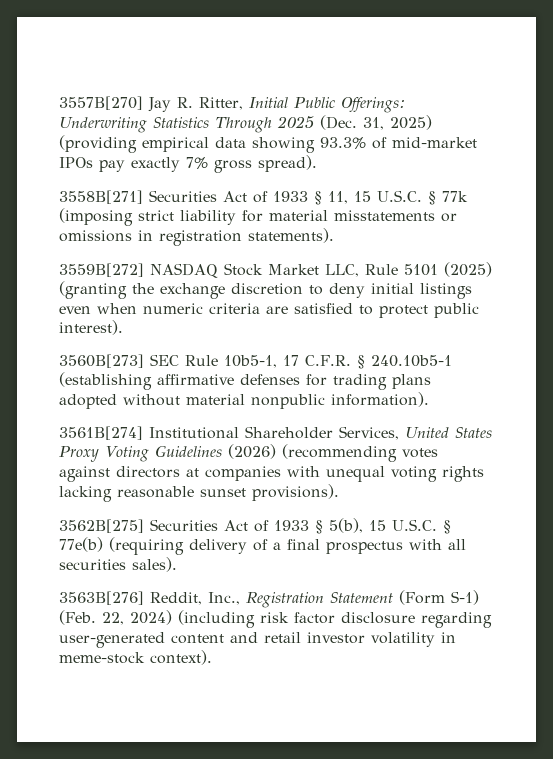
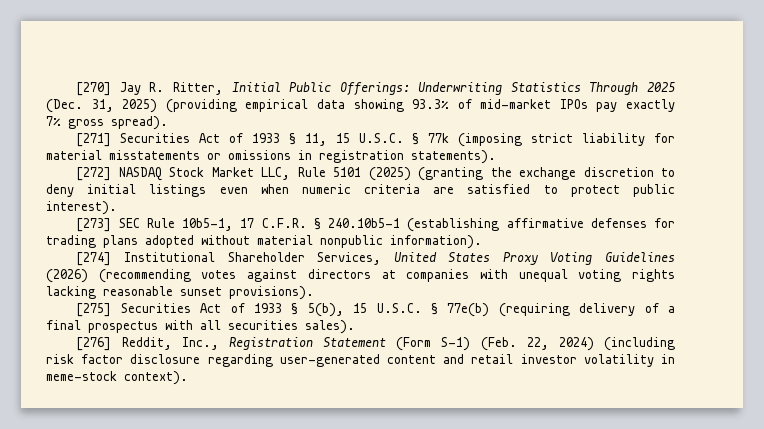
- 3557B[270] Jay R. Ritter, Initial Public Offerings: Underwriting Statistics Through 2025 (Dec. 31, 2025) (providing empirical data showing 93.3% of mid-market IPOs pay exactly 7% gross spread).
+ [270] Jay R. Ritter, Initial Public Offerings: Underwriting Statistics Through 2025 (Dec. 31, 2025) (providing empirical data showing 93.3% of mid-market IPOs pay exactly 7% gross spread).
- 3558B[271] Securities Act of 1933 § 11, 15 U.S.C. § 77k (imposing strict liability for material misstatements or omissions in registration statements).
+ [271] Securities Act of 1933 § 11, 15 U.S.C. § 77k (imposing strict liability for material misstatements or omissions in registration statements).
- 3559B[272] NASDAQ Stock Market LLC, Rule 5101 (2025) (granting the exchange discretion to deny initial listings even when numeric criteria are satisfied to protect public interest).
+ [272] NASDAQ Stock Market LLC, Rule 5101 (2025) (granting the exchange discretion to deny initial listings even when numeric criteria are satisfied to protect public interest).
- 3560B[273] SEC Rule 10b5-1, 17 C.F.R. § 240.10b5-1 (establishing affirmative defenses for trading plans adopted without material nonpublic information).
+ [273] SEC Rule 10b5-1, 17 C.F.R. § 240.10b5-1 (establishing affirmative defenses for trading plans adopted without material nonpublic information).
- 3561B[274] Institutional Shareholder Services, United States Proxy Voting Guidelines (2026) (recommending votes against directors at companies with unequal voting rights lacking reasonable sunset provisions).
+ [274] Institutional Shareholder Services, United States Proxy Voting Guidelines (2026) (recommending votes against directors at companies with unequal voting rights lacking reasonable sunset provisions).
- 3562B[275] Securities Act of 1933 § 5(b), 15 U.S.C. § 77e(b) (requiring delivery of a final prospectus with all securities sales).
+ [275] Securities Act of 1933 § 5(b), 15 U.S.C. § 77e(b) (requiring delivery of a final prospectus with all securities sales).
- 3563B[276] Reddit, Inc., Registration Statement (Form S-1) (Feb. 22, 2024) (including risk factor disclosure regarding user-generated content and retail investor volatility in meme-stock context).
+ [276] Reddit, Inc., Registration Statement (Form S-1) (Feb. 22, 2024) (including risk factor disclosure regarding user-generated content and retail investor volatility in meme-stock context).

